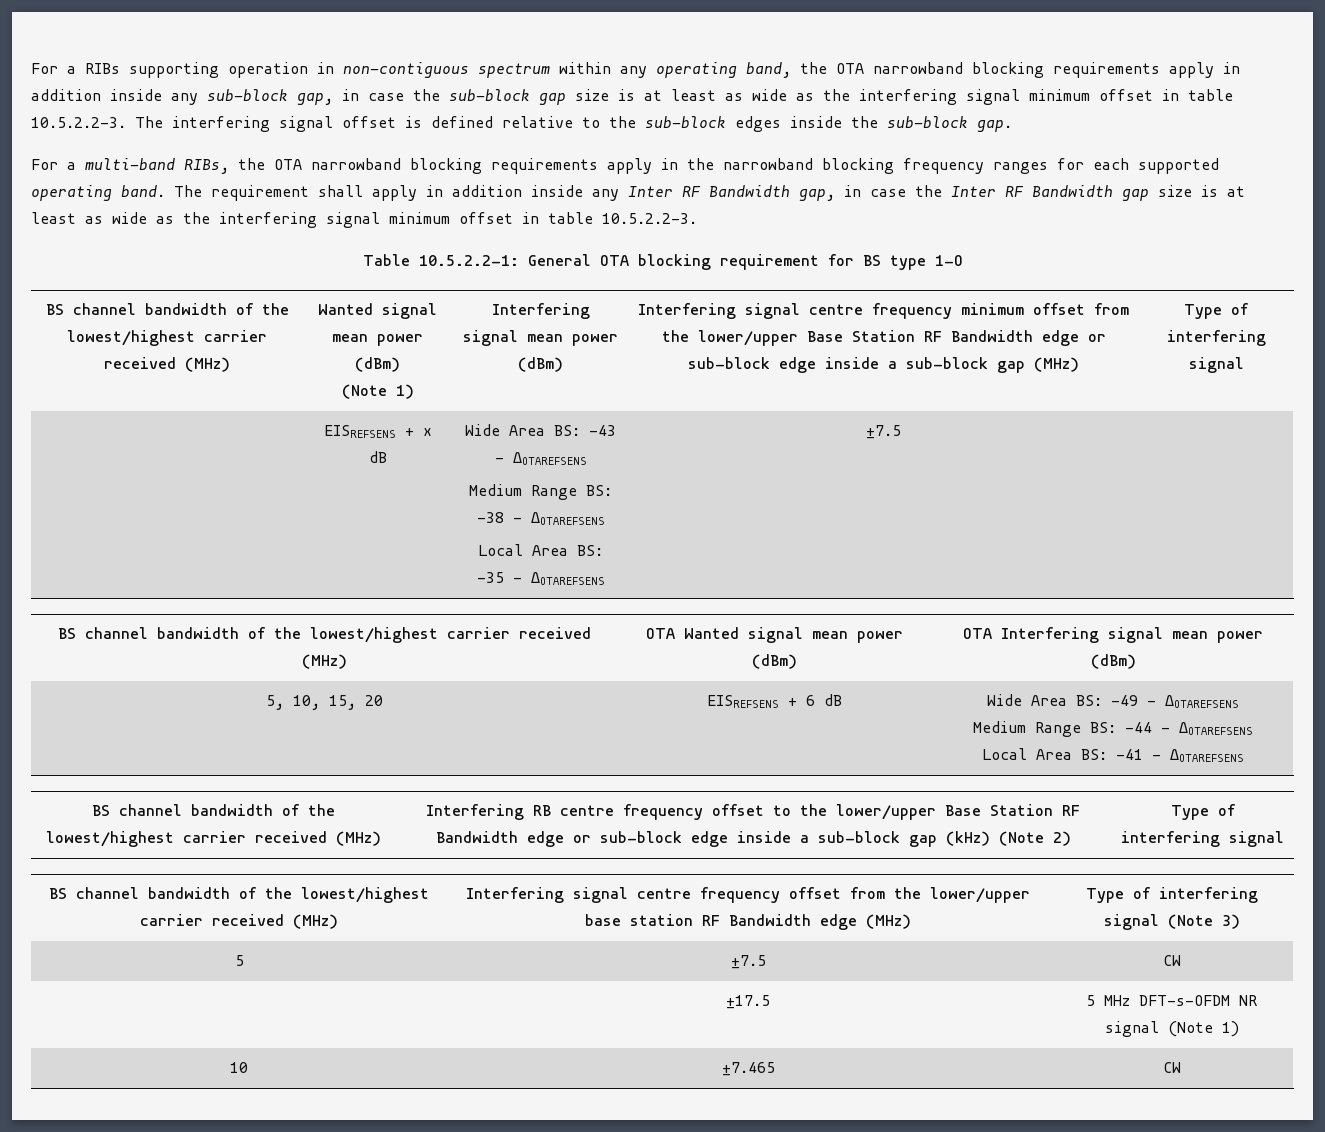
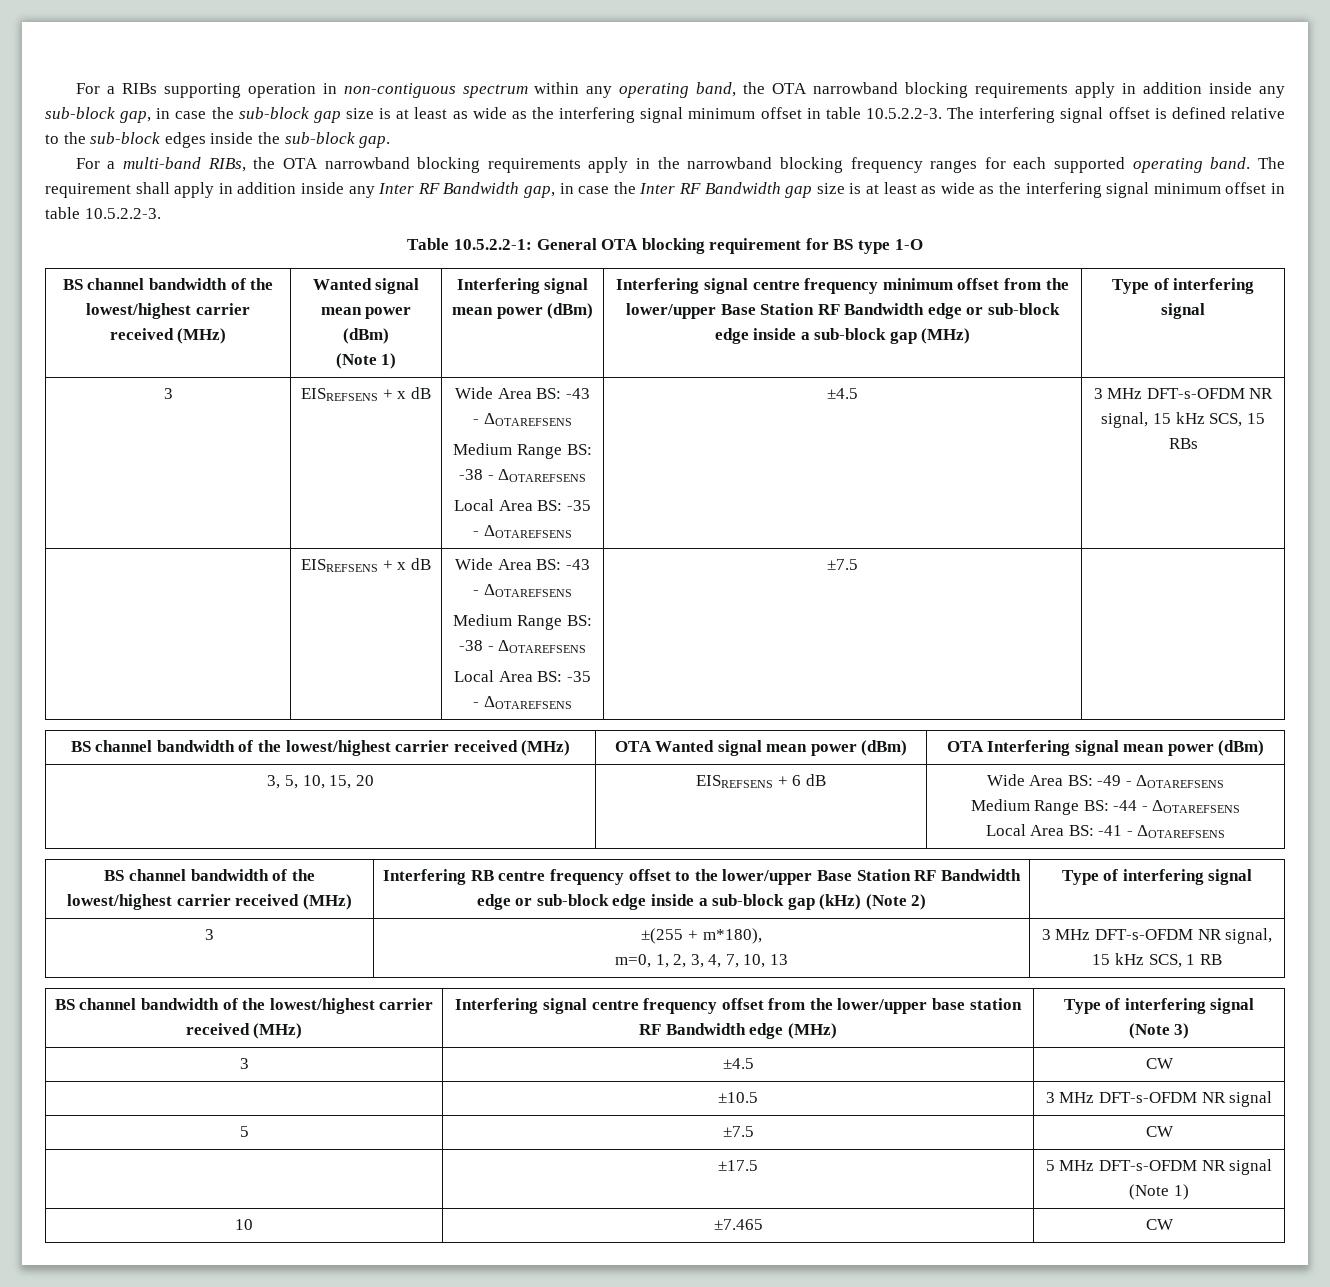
+ 3 | EISREFSENS + x dB | Wide Area BS: -43 - ΔOTAREFSENS
+ Medium Range BS: -38 - ΔOTAREFSENS
+ Local Area BS: -35 - ΔOTAREFSENS | ±4.5 | 3 MHz DFT-s-OFDM NR signal, 15 kHz SCS, 15 RBs
- 5, 10, 15, 20 | EISREFSENS + 6 dB | Wide Area BS: -49 - ΔOTAREFSENS
+ 3, 5, 10, 15, 20 | EISREFSENS + 6 dB | Wide Area BS: -49 - ΔOTAREFSENS
+ 3 | ±(255 + m*180),
+ m=0, 1, 2, 3, 4, 7, 10, 13 | 3 MHz DFT-s-OFDM NR signal, 15 kHz SCS, 1 RB
+ 3 | ±4.5 | CW
+ | ±10.5 | 3 MHz DFT-s-OFDM NR signal

